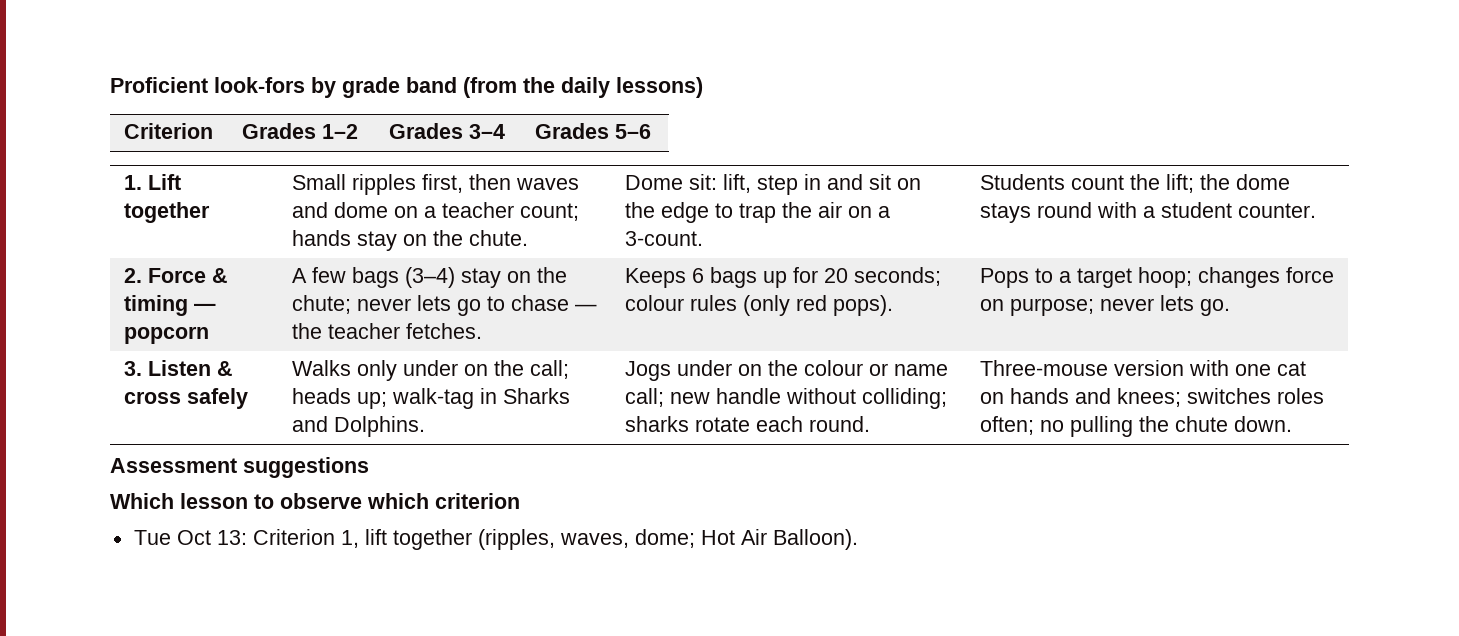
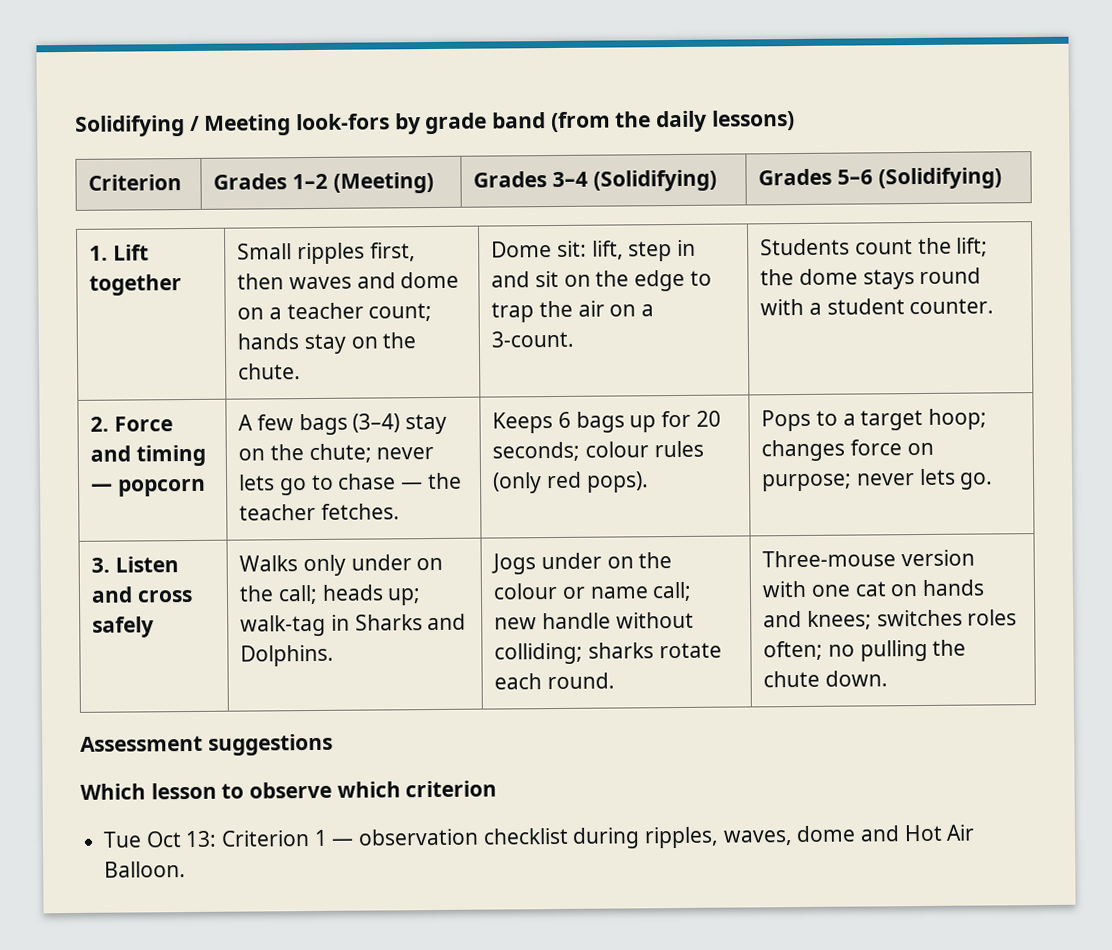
- Proficient look-fors by grade band (from the daily lessons)
+ Solidifying / Meeting look-fors by grade band (from the daily lessons)
- Criterion | Grades 1–2 | Grades 3–4 | Grades 5–6
+ Criterion | Grades 1–2 (Meeting) | Grades 3–4 (Solidifying) | Grades 5–6 (Solidifying)
- 2. Force & timing — popcorn
+ 2. Force and timing — popcorn
- 3. Listen & cross safely
+ 3. Listen and cross safely
- Tue Oct 13: Criterion 1, lift together (ripples, waves, dome; Hot Air Balloon).
+ Tue Oct 13: Criterion 1 — observation checklist during ripples, waves, dome and Hot Air Balloon.

